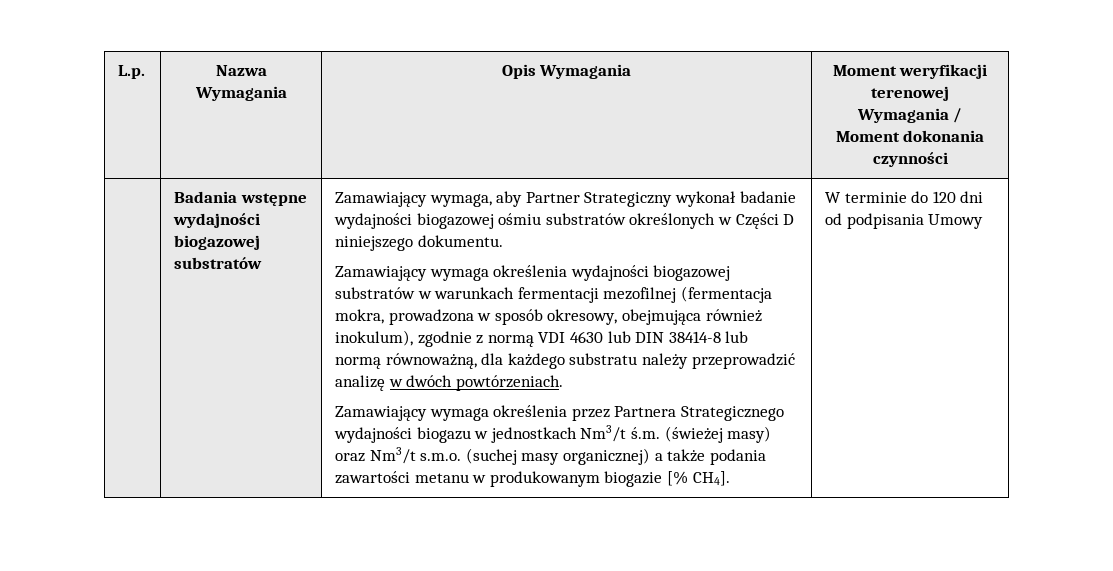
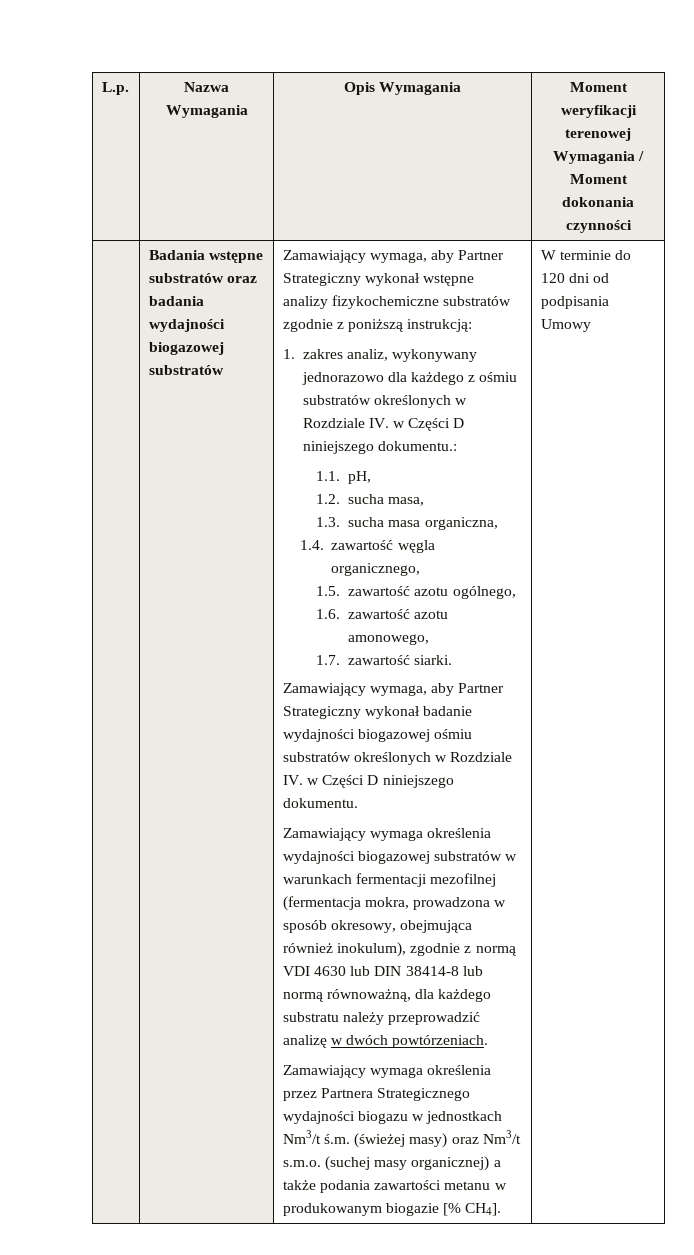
- Badania wstępne wydajności biogazowej substratów
+ Badania wstępne substratów oraz badania wydajności biogazowej substratów
- Zamawiający wymaga, aby Partner Strategiczny wykonał badanie wydajności biogazowej ośmiu substratów określonych w Części D niniejszego dokumentu.
+ Zamawiający wymaga, aby Partner Strategiczny wykonał wstępne analizy fizykochemiczne substratów zgodnie z poniższą instrukcją:
+ 1. zakres analiz, wykonywany jednorazowo dla każdego z ośmiu substratów określonych w Rozdziale IV. w Części D niniejszego dokumentu.:
+ 1.1. pH,
+ 1.2. sucha masa,
+ 1.3. sucha masa organiczna,
+ 1.4. zawartość węgla organicznego,
+ 1.5. zawartość azotu ogólnego,
+ 1.6. zawartość azotu amonowego,
+ 1.7. zawartość siarki.
+ Zamawiający wymaga, aby Partner Strategiczny wykonał badanie wydajności biogazowej ośmiu substratów określonych w Rozdziale IV. w Części D niniejszego dokumentu.

